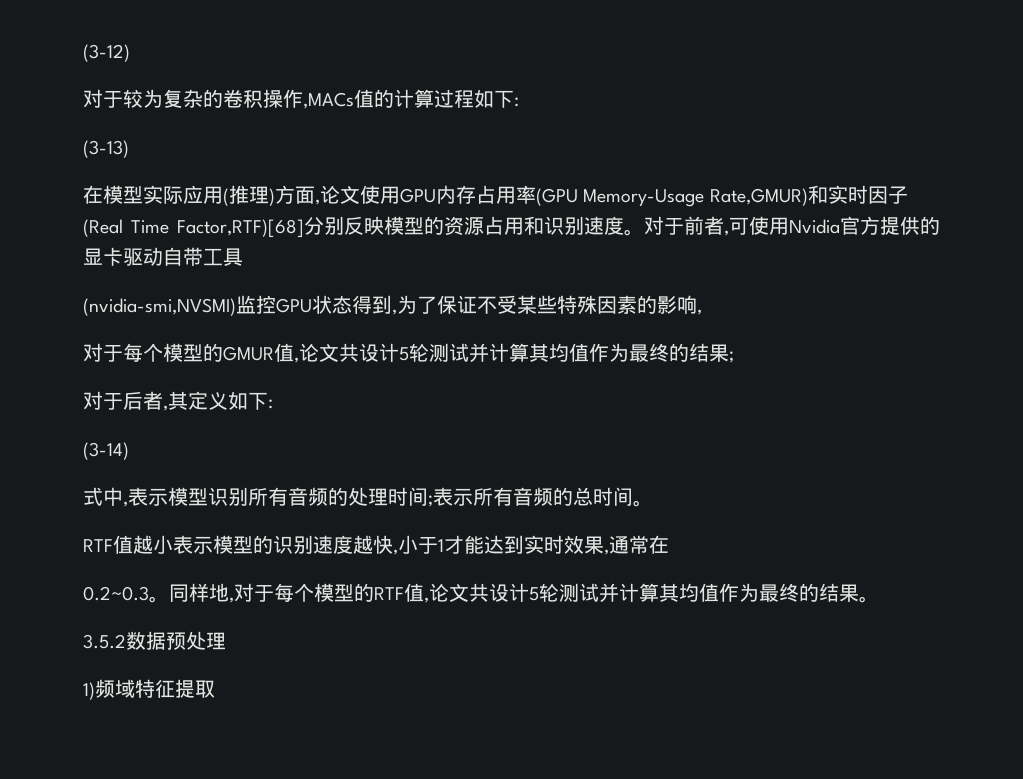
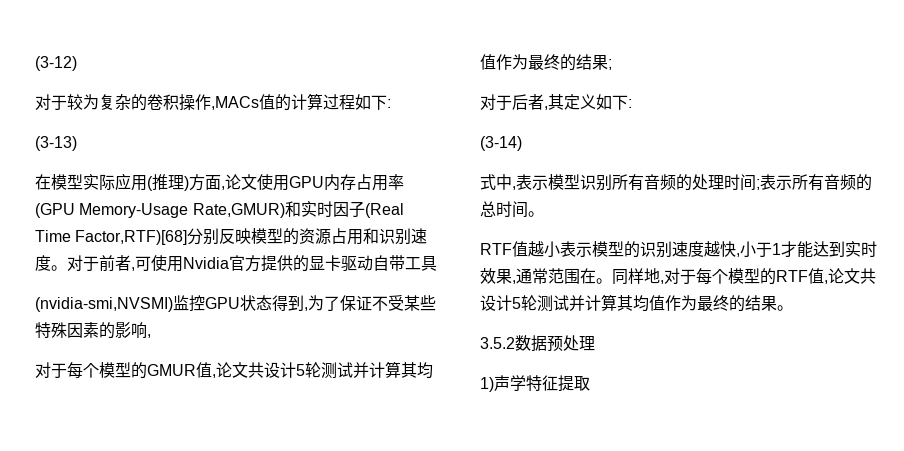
- RTF值越小表示模型的识别速度越快,小于1才能达到实时效果,通常在
- 0.2~0.3。
+ RTF值越小表示模型的识别速度越快,小于1才能达到实时效果,通常范围在。
- 1)频域特征提取
+ 1)声学特征提取

